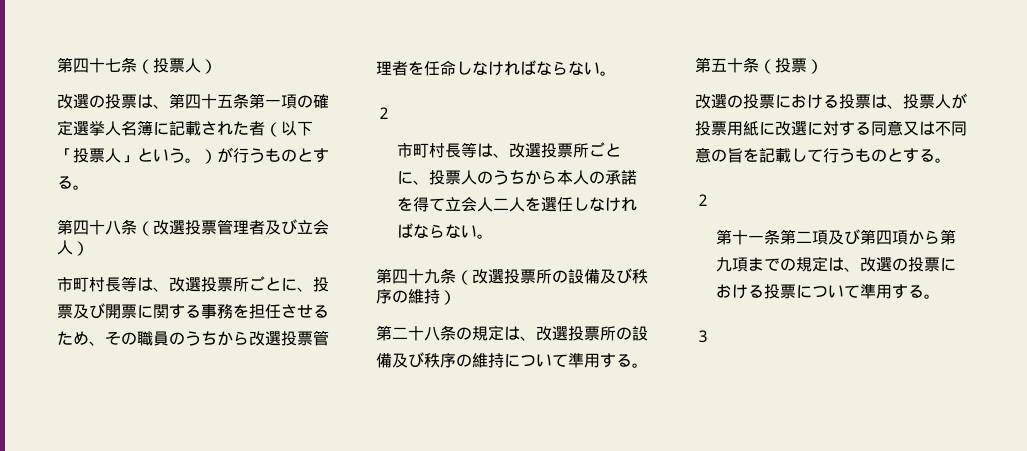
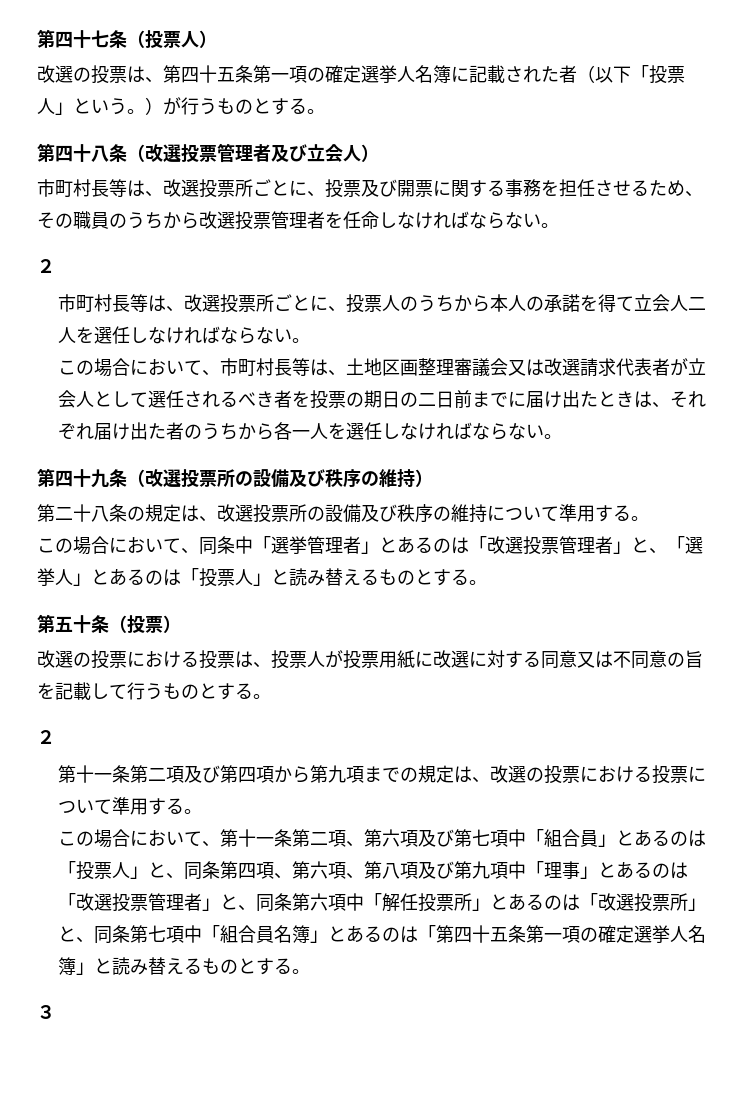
+ この場合において、市町村長等は、土地区画整理審議会又は改選請求代表者が立会人として選任されるべき者を投票の期日の二日前までに届け出たときは、それぞれ届け出た者のうちから各一人を選任しなければならない。
+ この場合において、同条中「選挙管理者」とあるのは「改選投票管理者」と、「選挙人」とあるのは「投票人」と読み替えるものとする。
+ この場合において、第十一条第二項、第六項及び第七項中「組合員」とあるのは「投票人」と、同条第四項、第六項、第八項及び第九項中「理事」とあるのは「改選投票管理者」と、同条第六項中「解任投票所」とあるのは「改選投票所」と、同条第七項中「組合員名簿」とあるのは「第四十五条第一項の確定選挙人名簿」と読み替えるものとする。

